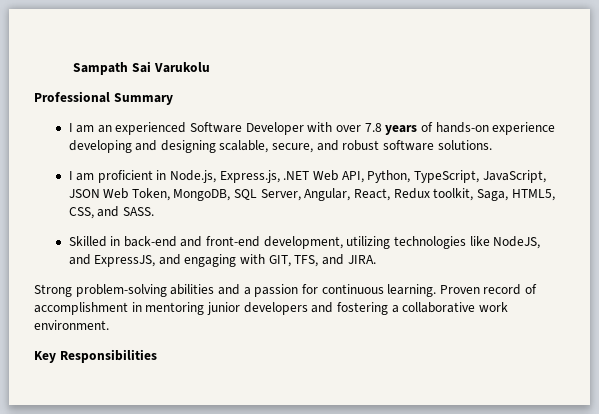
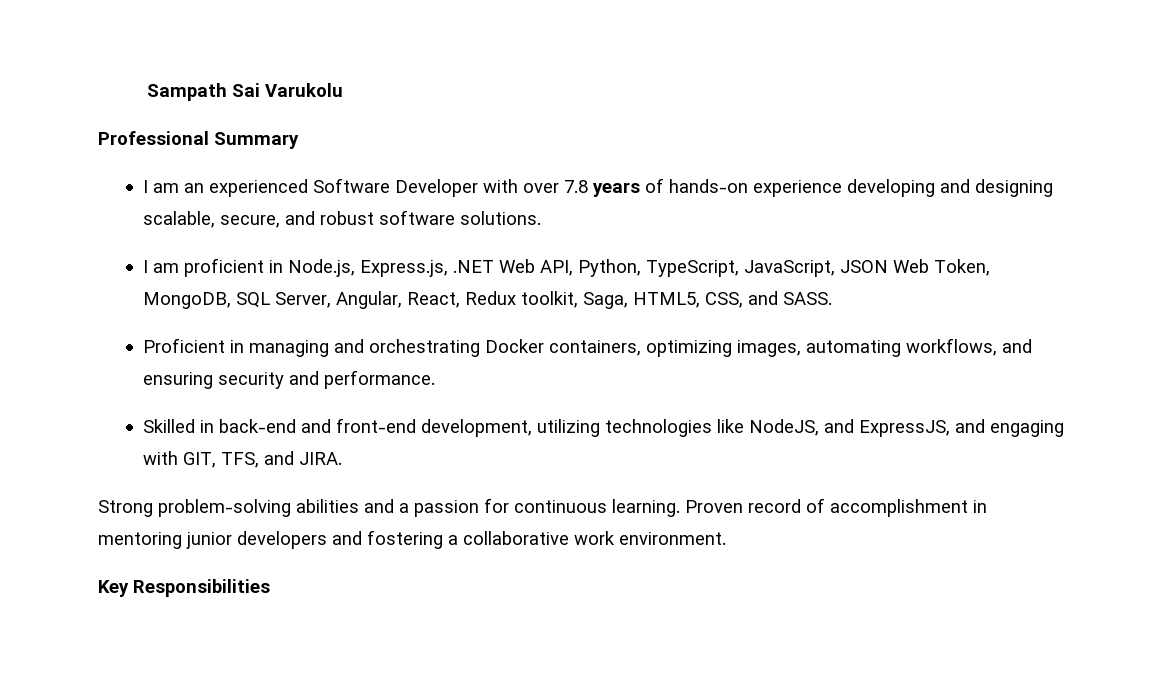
+ Proficient in managing and orchestrating Docker containers, optimizing images, automating workflows, and ensuring security and performance.

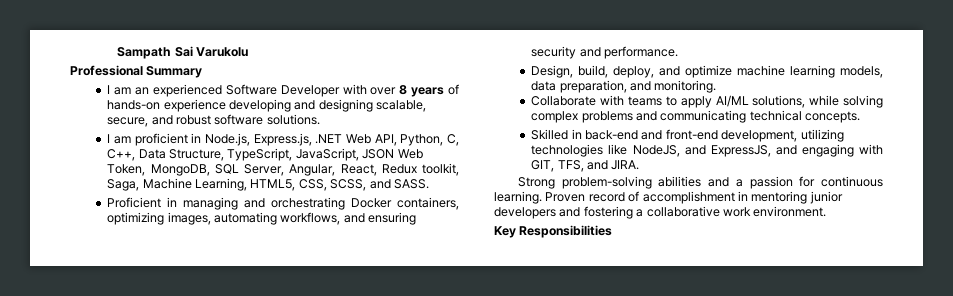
- I am an experienced Software Developer with over 7.8 years of hands-on experience developing and designing scalable, secure, and robust software solutions.
+ I am an experienced Software Developer with over 8 years of hands-on experience developing and designing scalable, secure, and robust software solutions.
- I am proficient in Node.js, Express.js, .NET Web API, Python, TypeScript, JavaScript, JSON Web Token, MongoDB, SQL Server, Angular, React, Redux toolkit, Saga, HTML5, CSS, and SASS.
+ I am proficient in Node.js, Express.js, .NET Web API, Python, C, C++, Data Structure, TypeScript, JavaScript, JSON Web Token, MongoDB, SQL Server, Angular, React, Redux toolkit, Saga, Machine Learning, HTML5, CSS, SCSS, and SASS.
+ Design, build, deploy, and optimize machine learning models, data preparation, and monitoring.
+ Collaborate with teams to apply AI/ML solutions, while solving complex problems and communicating technical concepts.

